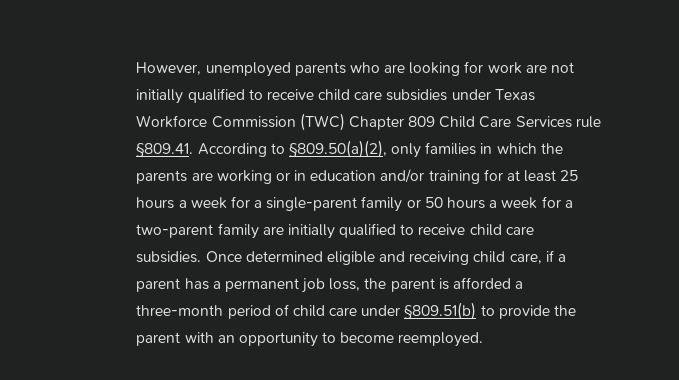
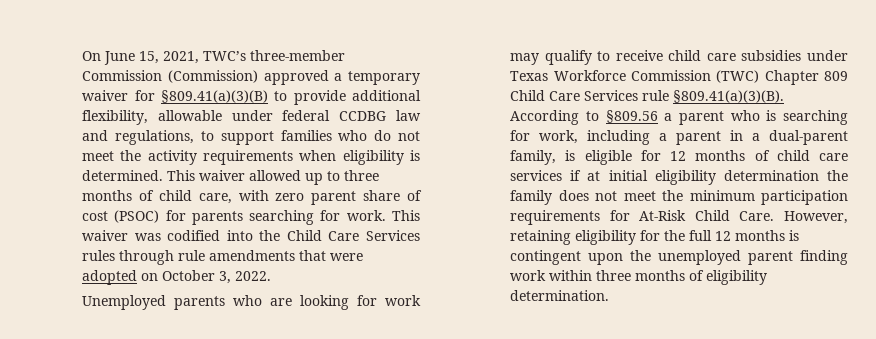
- However, unemployed parents who are looking for work are not initially qualified to receive child care subsidies under Texas Workforce Commission (TWC) Chapter 809 Child Care Services rule §809.41. According to §809.50(a)(2), only families in which the parents are working or in education and/or training for at least 25 hours a week for a single-parent family or 50 hours a week for a two-parent family are initially qualified to receive child care subsidies. Once determined eligible and receiving child care, if a parent has a permanent job loss, the parent is afforded a three-month period of child care under §809.51(b) to provide the parent with an opportunity to become reemployed.
+ On June 15, 2021, TWC’s three-member Commission (Commission) approved a temporary waiver for §809.41(a)(3)(B) to provide additional flexibility, allowable under federal CCDBG law and regulations, to support families who do not meet the activity requirements when eligibility is determined. This waiver allowed up to three months of child care, with zero parent share of cost (PSOC) for parents searching for work. This waiver was codified into the Child Care Services rules through rule amendments that were adopted on October 3, 2022.
+ Unemployed parents who are looking for work may qualify to receive child care subsidies under Texas Workforce Commission (TWC) Chapter 809 Child Care Services rule §809.41(a)(3)(B). According to §809.56 a parent who is searching for work, including a parent in a dual-parent family, is eligible for 12 months of child care services if at initial eligibility determination the family does not meet the minimum participation requirements for At-Risk Child Care. However, retaining eligibility for the full 12 months is contingent upon the unemployed parent finding work within three months of eligibility determination.

